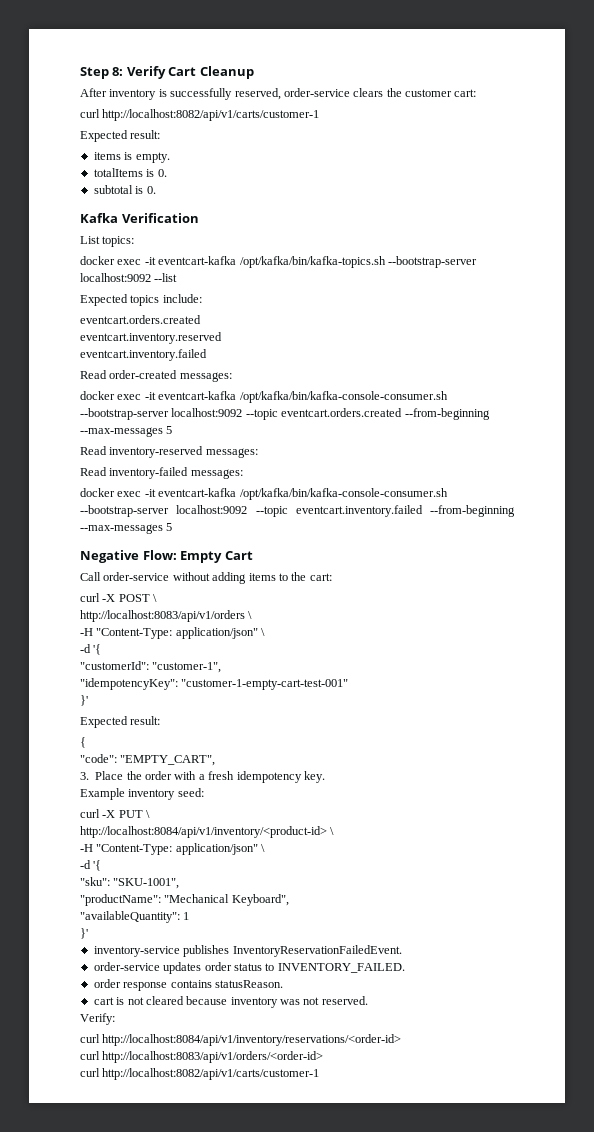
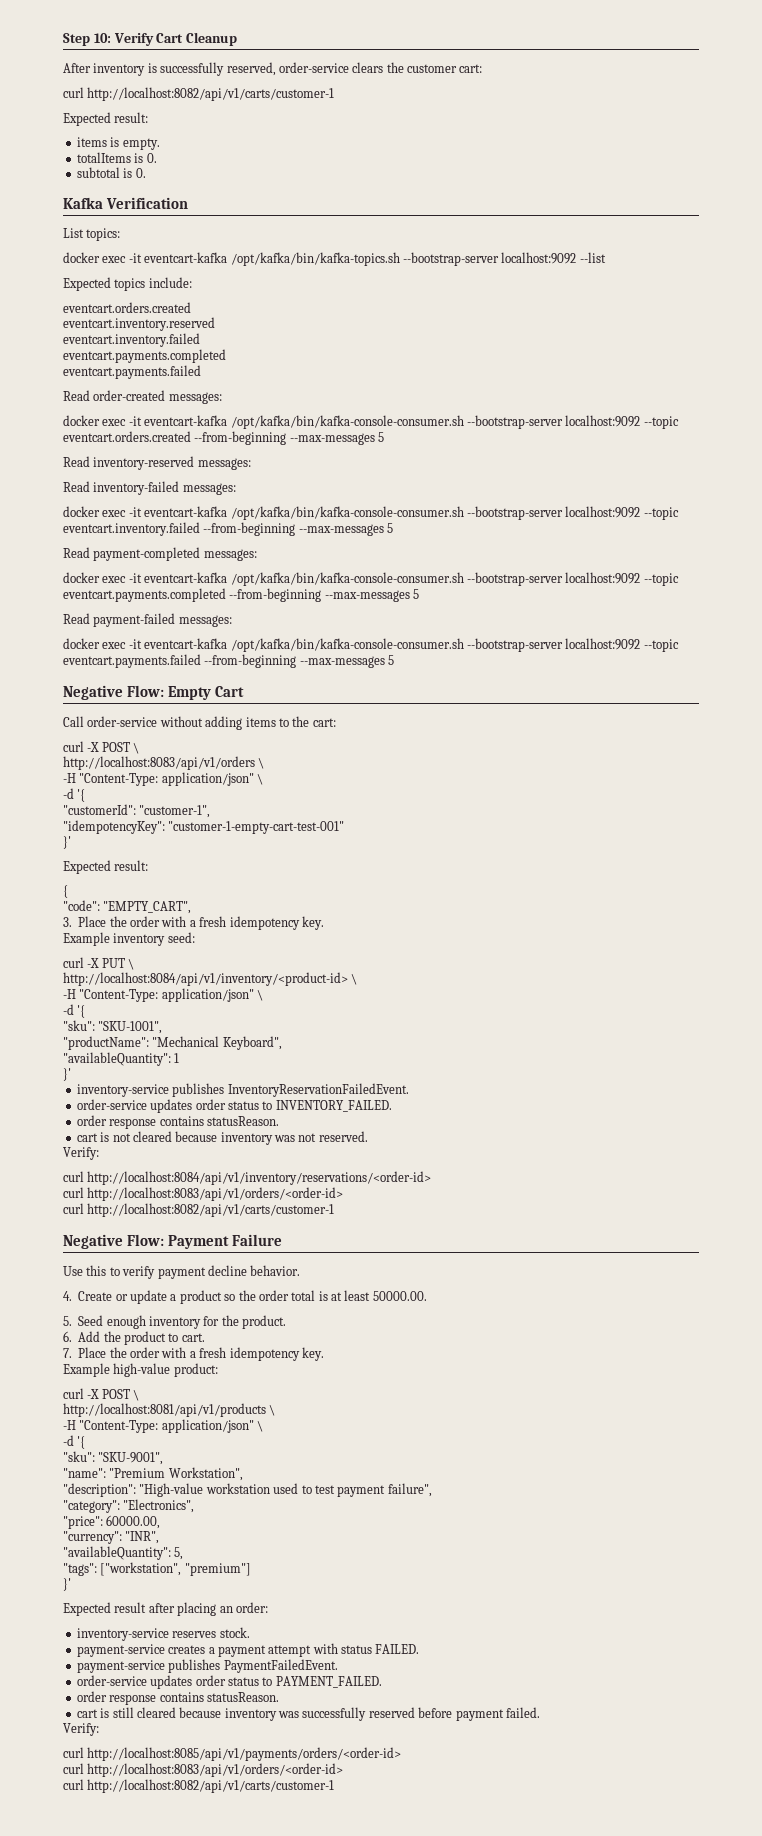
- Step 8: Verify Cart Cleanup
+ Step 10: Verify Cart Cleanup
  eventcart.inventory.reserved
  eventcart.inventory.failed
+ eventcart.payments.completed
+ eventcart.payments.failed
+ Read payment-completed messages:
+ docker exec -it eventcart-kafka /opt/kafka/bin/kafka-console-consumer.sh --bootstrap-server localhost:9092 --topic eventcart.payments.completed --from-beginning --max-messages 5
+ Read payment-failed messages:
+ docker exec -it eventcart-kafka /opt/kafka/bin/kafka-console-consumer.sh --bootstrap-server localhost:9092 --topic eventcart.payments.failed --from-beginning --max-messages 5
+ Negative Flow: Payment Failure
+ Use this to verify payment decline behavior.
+ 4. Create or update a product so the order total is at least 50000.00.
+ 5. Seed enough inventory for the product.
+ 6. Add the product to cart.
+ 7. Place the order with a fresh idempotency key.
+ Example high-value product:
+ curl -X POST \
+ http://localhost:8081/api/v1/products \
+ -H "Content-Type: application/json" \
+ -d '{
+ "sku": "SKU-9001",
+ "name": "Premium Workstation",
+ "description": "High-value workstation used to test payment failure",
+ "category": "Electronics",
+ "price": 60000.00,
+ "currency": "INR",
+ "availableQuantity": 5,
+ "tags": ["workstation", "premium"]
+ }'
+ Expected result after placing an order:
+ inventory-service reserves stock.
+ payment-service creates a payment attempt with status FAILED.
+ payment-service publishes PaymentFailedEvent.
+ order-service updates order status to PAYMENT_FAILED.
+ order response contains statusReason.
+ cart is still cleared because inventory was successfully reserved before payment failed.
+ Verify:
+ curl http://localhost:8085/api/v1/payments/orders/<order-id>
+ curl http://localhost:8083/api/v1/orders/<order-id>
+ curl http://localhost:8082/api/v1/carts/customer-1

